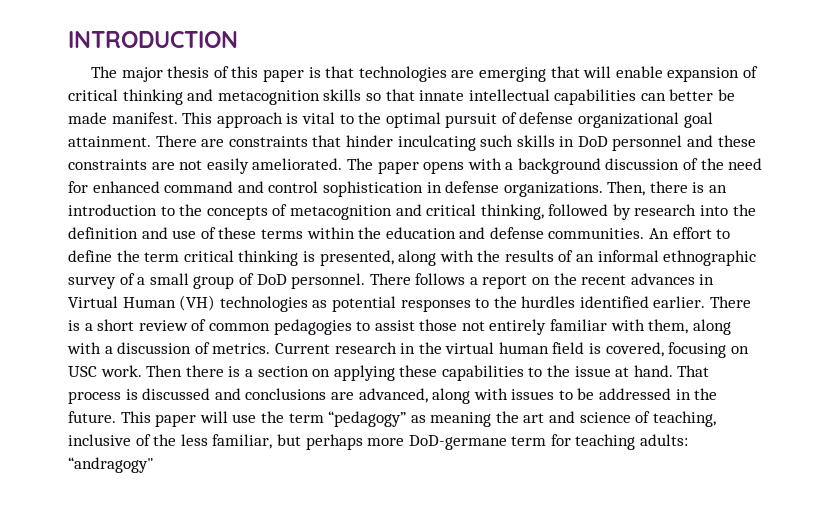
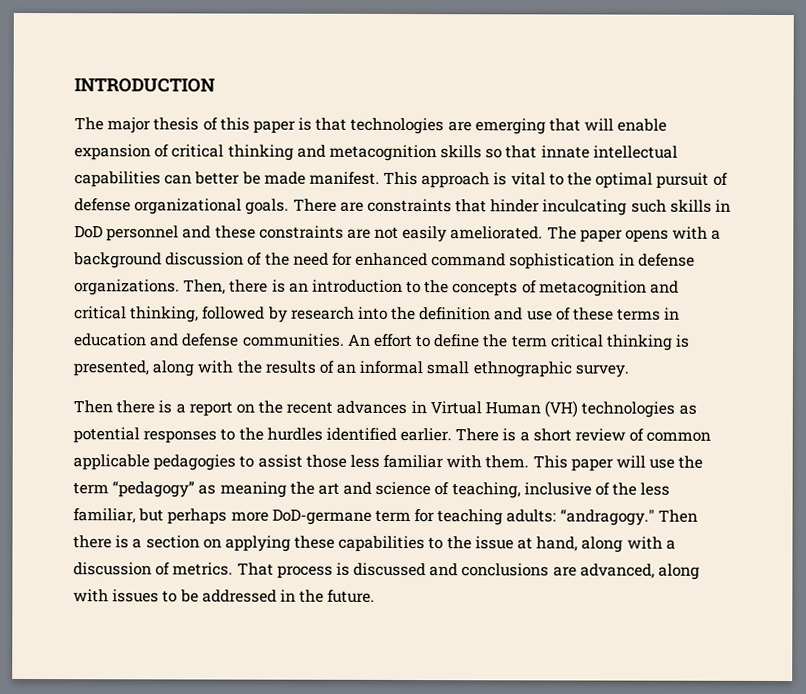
- This approach is vital to the optimal pursuit of defense organizational goal attainment.
+ This approach is vital to the optimal pursuit of defense organizational goals.
- The paper opens with a background discussion of the need for enhanced command and control sophistication in defense organizations.
+ The paper opens with a background discussion of the need for enhanced command sophistication in defense organizations.
- Then, there is an introduction to the concepts of metacognition and critical thinking, followed by research into the definition and use of these terms within the education and defense communities.
+ Then, there is an introduction to the concepts of metacognition and critical thinking, followed by research into the definition and use of these terms in education and defense communities.
- An effort to define the term critical thinking is presented, along with the results of an informal ethnographic survey of a small group of DoD personnel. There follows a report on the recent advances in Virtual Human (VH) technologies as potential responses to the hurdles identified earlier.
+ An effort to define the term critical thinking is presented, along with the results of an informal small ethnographic survey.
+ Then there is a report on the recent advances in Virtual Human (VH) technologies as potential responses to the hurdles identified earlier.
- There is a short review of common pedagogies to assist those not entirely familiar with them, along with a discussion of metrics. Current research in the virtual human field is covered, focusing on USC work. Then there is a section on applying these capabilities to the issue at hand. That process is discussed and conclusions are advanced, along with issues to be addressed in the future.
+ There is a short review of common applicable pedagogies to assist those less familiar with them.
- This paper will use the term “pedagogy” as meaning the art and science of teaching, inclusive of the less familiar, but perhaps more DoD-germane term for teaching adults: “andragogy"
+ This paper will use the term “pedagogy” as meaning the art and science of teaching, inclusive of the less familiar, but perhaps more DoD-germane term for teaching adults: “andragogy." Then there is a section on applying these capabilities to the issue at hand, along with a discussion of metrics. That process is discussed and conclusions are advanced, along with issues to be addressed in the future.

